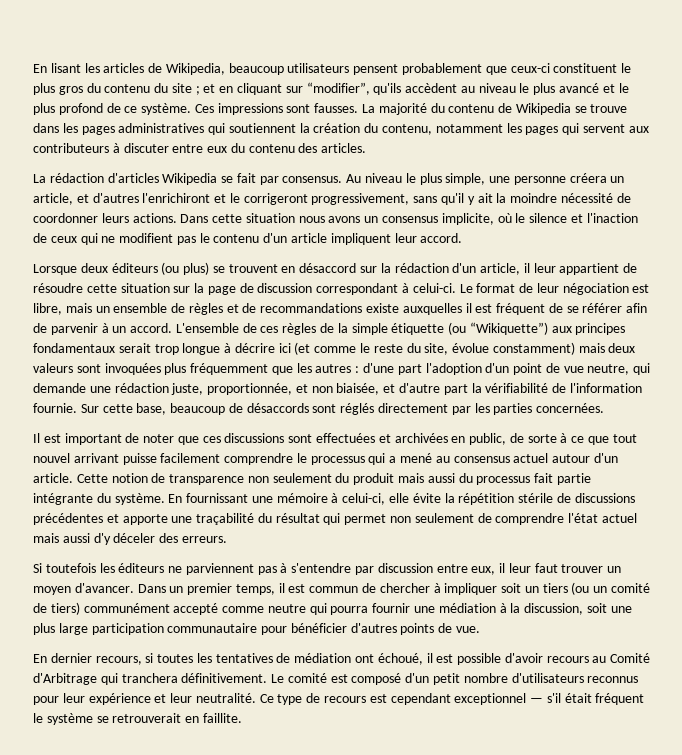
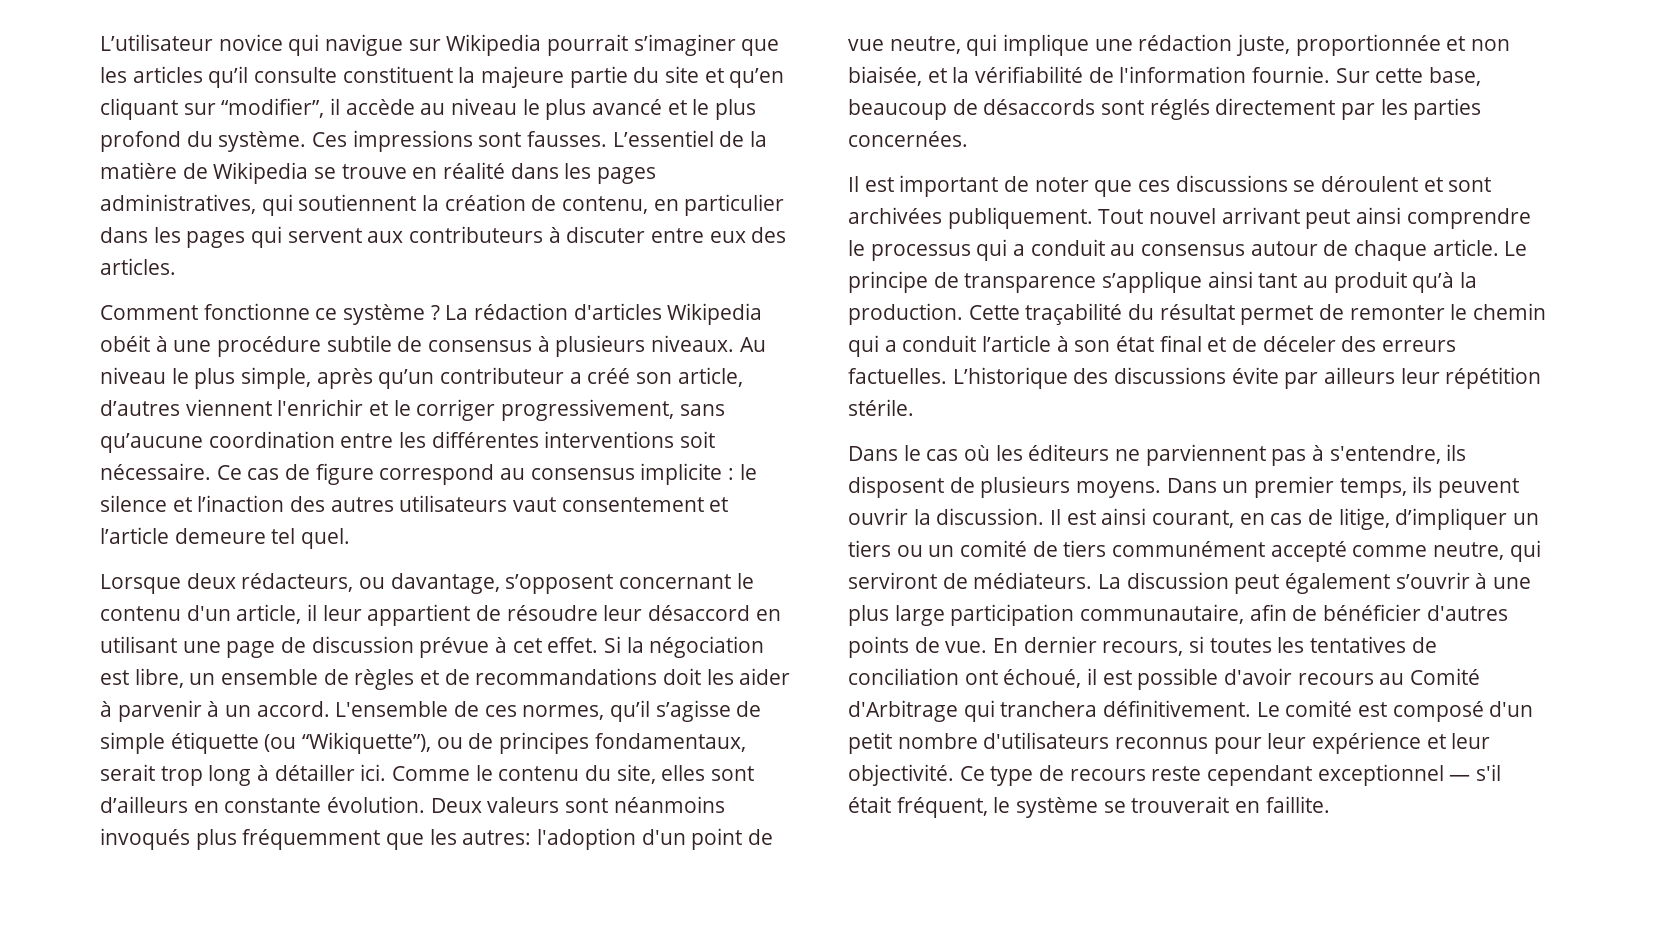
- En lisant les articles de Wikipedia, beaucoup utilisateurs pensent probablement que ceux-ci constituent le plus gros du contenu du site ; et en cliquant sur “modifier”, qu'ils accèdent au niveau le plus avancé et le plus profond de ce système.
+ L’utilisateur novice qui navigue sur Wikipedia pourrait s’imaginer que les articles qu’il consulte constituent la majeure partie du site et qu’en cliquant sur “modifier”, il accède au niveau le plus avancé et le plus profond du système.
- La majorité du contenu de Wikipedia se trouve dans les pages administratives qui soutiennent la création du contenu, notamment les pages qui servent aux contributeurs à discuter entre eux du contenu des articles.
+ L’essentiel de la matière de Wikipedia se trouve en réalité dans les pages administratives, qui soutiennent la création de contenu, en particulier dans les pages qui servent aux contributeurs à discuter entre eux des articles.
- La rédaction d'articles Wikipedia se fait par consensus.
+ Comment fonctionne ce système ? La rédaction d'articles Wikipedia obéit à une procédure subtile de consensus à plusieurs niveaux.
- Au niveau le plus simple, une personne créera un article, et d'autres l'enrichiront et le corrigeront progressivement, sans qu'il y ait la moindre nécessité de coordonner leurs actions. Dans cette situation nous avons un consensus implicite, où le silence et l'inaction de ceux qui ne modifient pas le contenu d'un article impliquent leur accord.
- Lorsque deux éditeurs (ou plus) se trouvent en désaccord sur la rédaction d'un article, il leur appartient de résoudre cette situation sur la page de discussion correspondant à celui-ci. Le format de leur négociation est libre, mais un ensemble de règles et de recommandations existe auxquelles il est fréquent de se référer afin de parvenir à un accord.
+ Au niveau le plus simple, après qu’un contributeur a créé son article, d’autres viennent l'enrichir et le corriger progressivement, sans qu’aucune coordination entre les différentes interventions soit nécessaire. Ce cas de figure correspond au consensus implicite : le silence et l’inaction des autres utilisateurs vaut consentement et l’article demeure tel quel.
+ Lorsque deux rédacteurs, ou davantage, s’opposent concernant le contenu d'un article, il leur appartient de résoudre leur désaccord en utilisant une page de discussion prévue à cet effet. Si la négociation est libre, un ensemble de règles et de recommandations doit les aider à parvenir à un accord.
- L'ensemble de ces règles de la simple étiquette (ou “Wikiquette”) aux principes fondamentaux serait trop longue à décrire ici (et comme le reste du site, évolue constamment) mais deux valeurs sont invoquées plus fréquemment que les autres : d'une part l'adoption d'un point de vue neutre, qui demande une rédaction juste, proportionnée, et non biaisée, et d'autre part la vérifiabilité de l'information fournie.
+ L'ensemble de ces normes, qu’il s’agisse de simple étiquette (ou “Wikiquette”), ou de principes fondamentaux, serait trop long à détailler ici. Comme le contenu du site, elles sont d’ailleurs en constante évolution. Deux valeurs sont néanmoins invoqués plus fréquemment que les autres: l'adoption d'un point de vue neutre, qui implique une rédaction juste, proportionnée et non biaisée, et la vérifiabilité de l'information fournie.
- Il est important de noter que ces discussions sont effectuées et archivées en public, de sorte à ce que tout nouvel arrivant puisse facilement comprendre le processus qui a mené au consensus actuel autour d'un article. Cette notion de transparence non seulement du produit mais aussi du processus fait partie intégrante du système. En fournissant une mémoire à celui-ci, elle évite la répétition stérile de discussions précédentes et apporte une traçabilité du résultat qui permet non seulement de comprendre l'état actuel mais aussi d'y déceler des erreurs.
- Si toutefois les éditeurs ne parviennent pas à s'entendre par discussion entre eux, il leur faut trouver un moyen d'avancer. Dans un premier temps, il est commun de chercher à impliquer soit un tiers (ou un comité de tiers) communément accepté comme neutre qui pourra fournir une médiation à la discussion, soit une plus large participation communautaire pour bénéficier d'autres points de vue.
- En dernier recours, si toutes les tentatives de médiation ont échoué, il est possible d'avoir recours au Comité d'Arbitrage qui tranchera définitivement.
+ Il est important de noter que ces discussions se déroulent et sont archivées publiquement. Tout nouvel arrivant peut ainsi comprendre le processus qui a conduit au consensus autour de chaque article. Le principe de transparence s’applique ainsi tant au produit qu’à la production. Cette traçabilité du résultat permet de remonter le chemin qui a conduit l’article à son état final et de déceler des erreurs factuelles. L’historique des discussions évite par ailleurs leur répétition stérile.
+ Dans le cas où les éditeurs ne parviennent pas à s'entendre, ils disposent de plusieurs moyens. Dans un premier temps, ils peuvent ouvrir la discussion. Il est ainsi courant, en cas de litige, d’impliquer un tiers ou un comité de tiers communément accepté comme neutre, qui serviront de médiateurs. La discussion peut également s’ouvrir à une plus large participation communautaire, afin de bénéficier d'autres points de vue. En dernier recours, si toutes les tentatives de conciliation ont échoué, il est possible d'avoir recours au Comité d'Arbitrage qui tranchera définitivement.
- Le comité est composé d'un petit nombre d'utilisateurs reconnus pour leur expérience et leur neutralité.
+ Le comité est composé d'un petit nombre d'utilisateurs reconnus pour leur expérience et leur objectivité.
- Ce type de recours est cependant exceptionnel — s'il était fréquent le système se retrouverait en faillite.
+ Ce type de recours reste cependant exceptionnel — s'il était fréquent, le système se trouverait en faillite.

